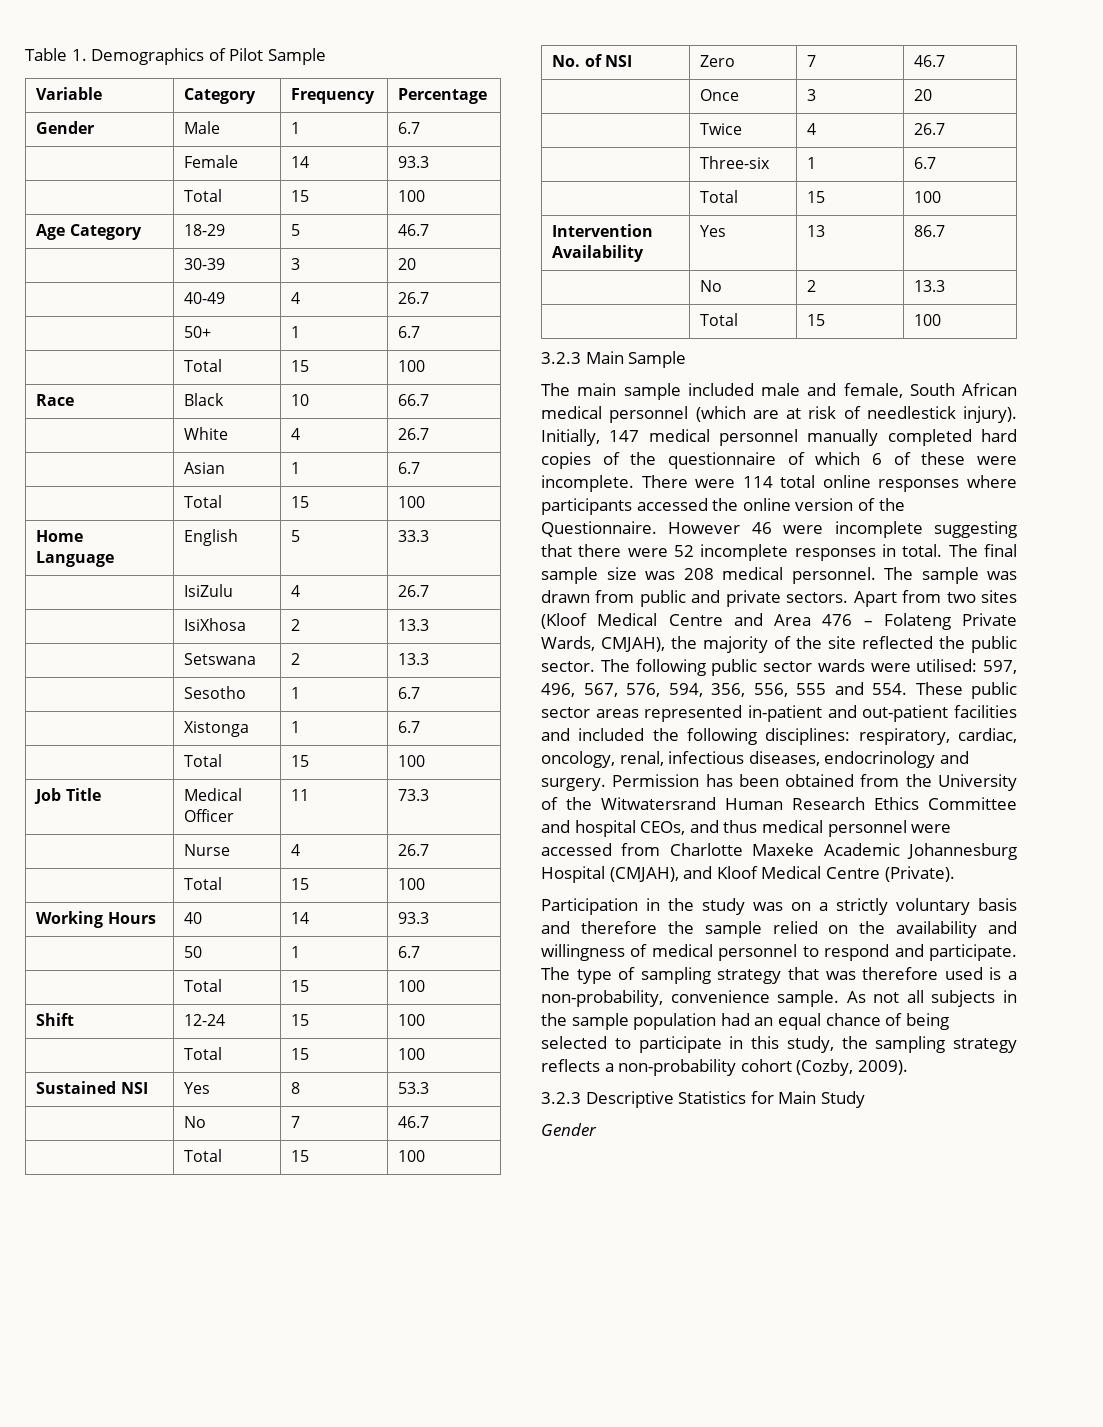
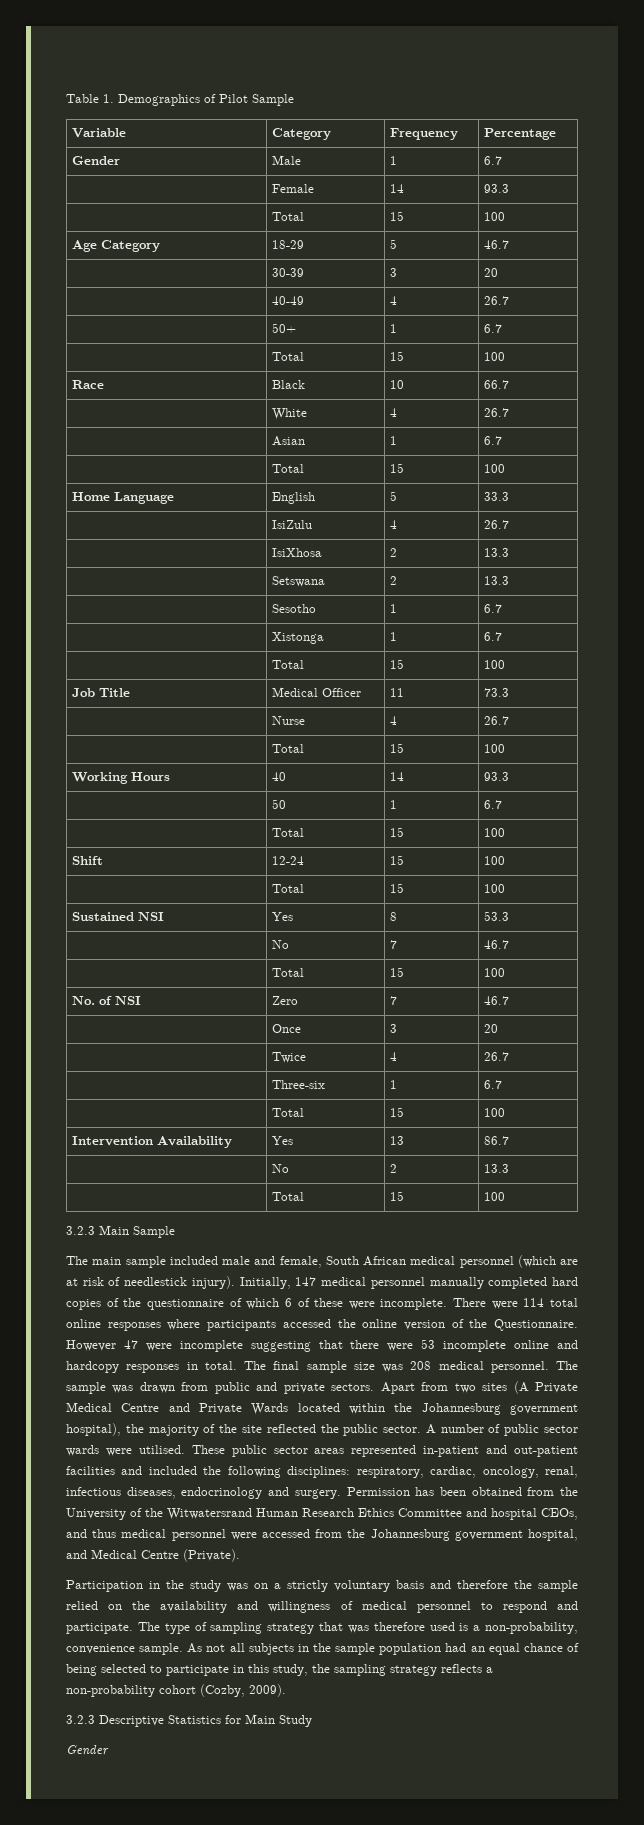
- However 46 were incomplete suggesting that there were 52 incomplete responses in total.
+ However 47 were incomplete suggesting that there were 53 incomplete online and hardcopy responses in total.
- Apart from two sites (Kloof Medical Centre and Area 476 – Folateng Private Wards, CMJAH), the majority of the site reflected the public sector.
+ Apart from two sites (A Private Medical Centre and Private Wards located within the Johannesburg government hospital), the majority of the site reflected the public sector.
- The following public sector wards were utilised: 597, 496, 567, 576, 594, 356, 556, 555 and 554. These public sector areas represented in-patient and out-patient facilities and included the following disciplines: respiratory, cardiac, oncology, renal, infectious diseases, endocrinology and surgery.
+ A number of public sector wards were utilised. These public sector areas represented in-patient and out-patient facilities and included the following disciplines: respiratory, cardiac, oncology, renal, infectious diseases, endocrinology and surgery.
- Permission has been obtained from the University of the Witwatersrand Human Research Ethics Committee and hospital CEOs, and thus medical personnel were accessed from Charlotte Maxeke Academic Johannesburg Hospital (CMJAH), and Kloof Medical Centre (Private).
+ Permission has been obtained from the University of the Witwatersrand Human Research Ethics Committee and hospital CEOs, and thus medical personnel were accessed from the Johannesburg government hospital, and Medical Centre (Private).

